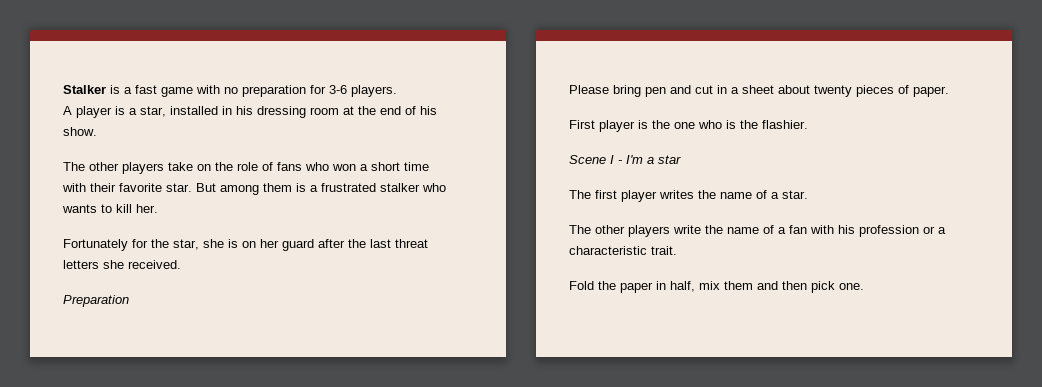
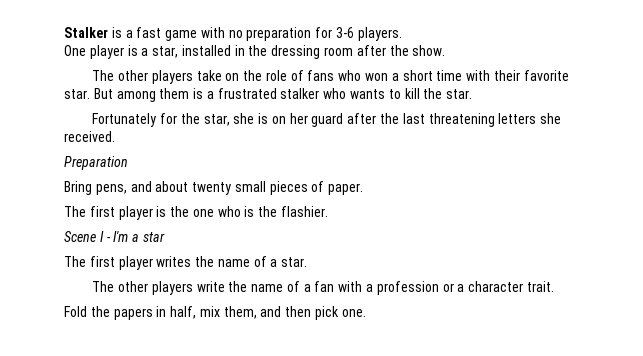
- A player is a star, installed in his dressing room at the end of his show.
+ One player is a star, installed in the dressing room after the show.
- But among them is a frustrated stalker who wants to kill her.
+ But among them is a frustrated stalker who wants to kill the star.
- Fortunately for the star, she is on her guard after the last threat letters she received.
+ Fortunately for the star, she is on her guard after the last threatening letters she received.
- Please bring pen and cut in a sheet about twenty pieces of paper.
+ Bring pens, and about twenty small pieces of paper.
- First player is the one who is the flashier.
+ The first player is the one who is the flashier.
- The other players write the name of a fan with his profession or a characteristic trait.
+ The other players write the name of a fan with a profession or a character trait.
- Fold the paper in half, mix them and then pick one.
+ Fold the papers in half, mix them, and then pick one.

